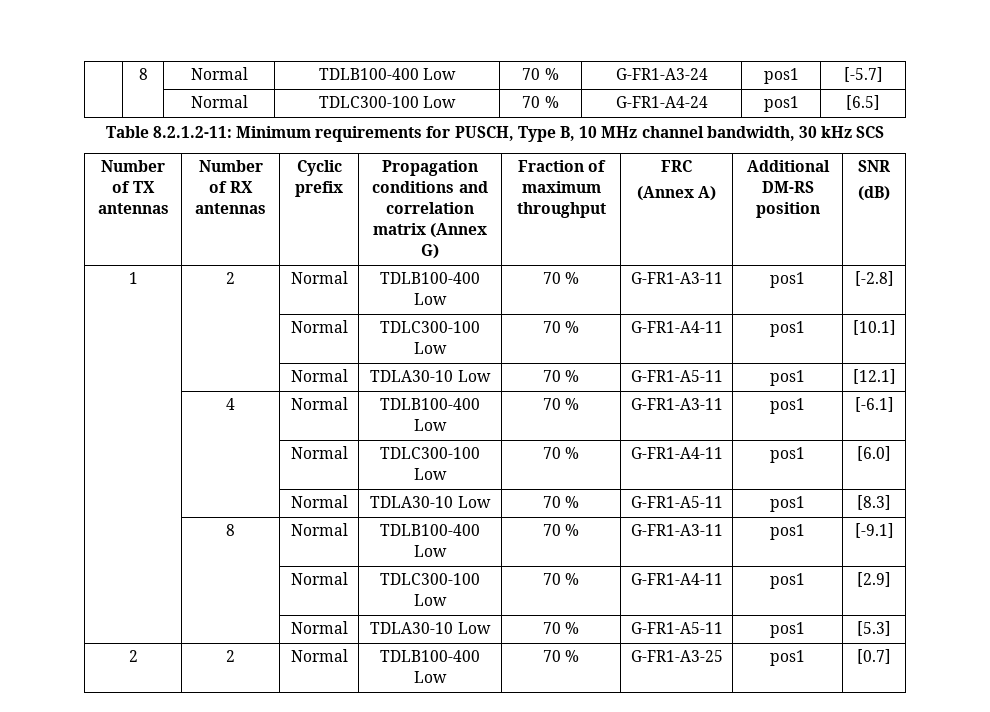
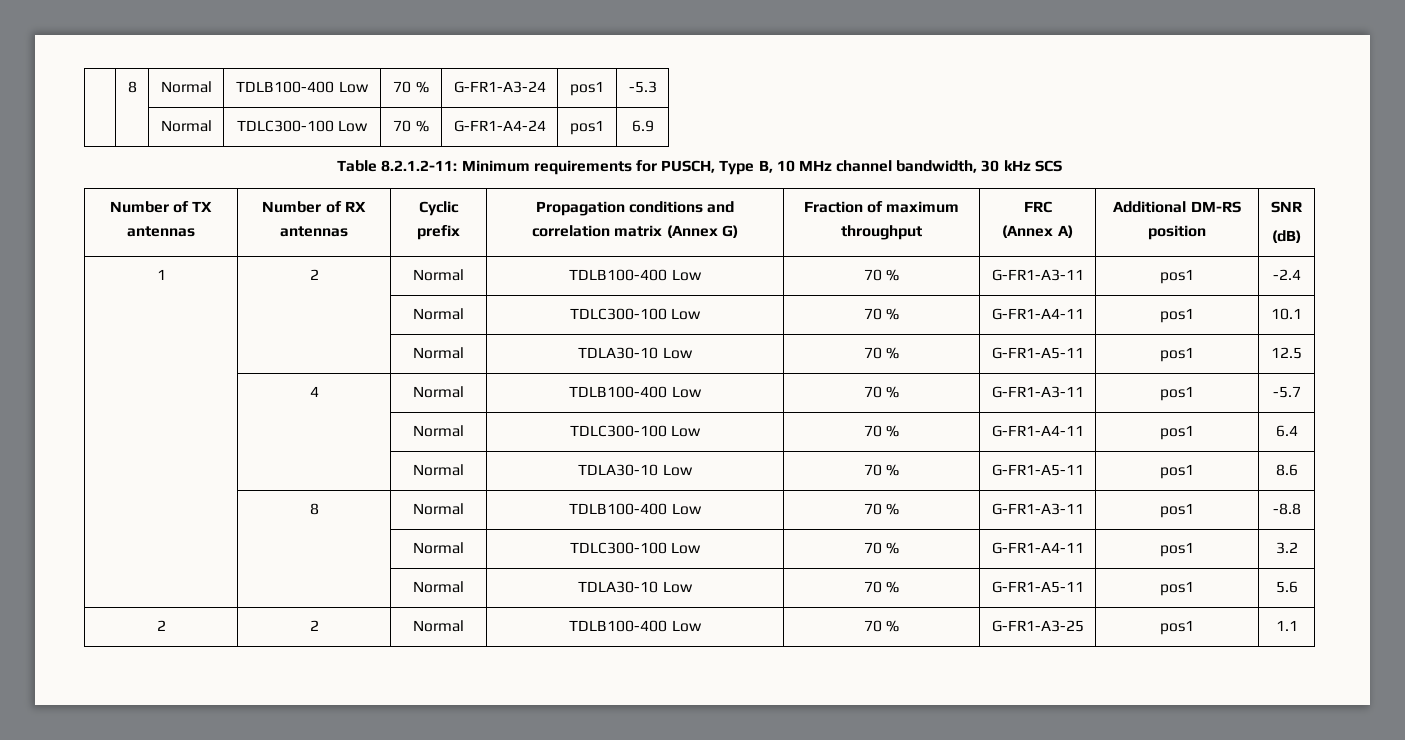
- | 8 | Normal | TDLB100-400 Low | 70 % | G-FR1-A3-24 | pos1 | [-5.7]
+ | 8 | Normal | TDLB100-400 Low | 70 % | G-FR1-A3-24 | pos1 | -5.3
- | | Normal | TDLC300-100 Low | 70 % | G-FR1-A4-24 | pos1 | [6.5]
+ | | Normal | TDLC300-100 Low | 70 % | G-FR1-A4-24 | pos1 | 6.9
- 1 | 2 | Normal | TDLB100-400 Low | 70 % | G-FR1-A3-11 | pos1 | [-2.8]
- | | Normal | TDLC300-100 Low | 70 % | G-FR1-A4-11 | pos1 | [10.1]
- | | Normal | TDLA30-10 Low | 70 % | G-FR1-A5-11 | pos1 | [12.1]
+ 1 | 2 | Normal | TDLB100-400 Low | 70 % | G-FR1-A3-11 | pos1 | -2.4
+ | | Normal | TDLC300-100 Low | 70 % | G-FR1-A4-11 | pos1 | 10.1
+ | | Normal | TDLA30-10 Low | 70 % | G-FR1-A5-11 | pos1 | 12.5
- | 4 | Normal | TDLB100-400 Low | 70 % | G-FR1-A3-11 | pos1 | [-6.1]
- | | Normal | TDLC300-100 Low | 70 % | G-FR1-A4-11 | pos1 | [6.0]
- | | Normal | TDLA30-10 Low | 70 % | G-FR1-A5-11 | pos1 | [8.3]
+ | 4 | Normal | TDLB100-400 Low | 70 % | G-FR1-A3-11 | pos1 | -5.7
+ | | Normal | TDLC300-100 Low | 70 % | G-FR1-A4-11 | pos1 | 6.4
+ | | Normal | TDLA30-10 Low | 70 % | G-FR1-A5-11 | pos1 | 8.6
- | 8 | Normal | TDLB100-400 Low | 70 % | G-FR1-A3-11 | pos1 | [-9.1]
- | | Normal | TDLC300-100 Low | 70 % | G-FR1-A4-11 | pos1 | [2.9]
- | | Normal | TDLA30-10 Low | 70 % | G-FR1-A5-11 | pos1 | [5.3]
+ | 8 | Normal | TDLB100-400 Low | 70 % | G-FR1-A3-11 | pos1 | -8.8
+ | | Normal | TDLC300-100 Low | 70 % | G-FR1-A4-11 | pos1 | 3.2
+ | | Normal | TDLA30-10 Low | 70 % | G-FR1-A5-11 | pos1 | 5.6
- 2 | 2 | Normal | TDLB100-400 Low | 70 % | G-FR1-A3-25 | pos1 | [0.7]
+ 2 | 2 | Normal | TDLB100-400 Low | 70 % | G-FR1-A3-25 | pos1 | 1.1

